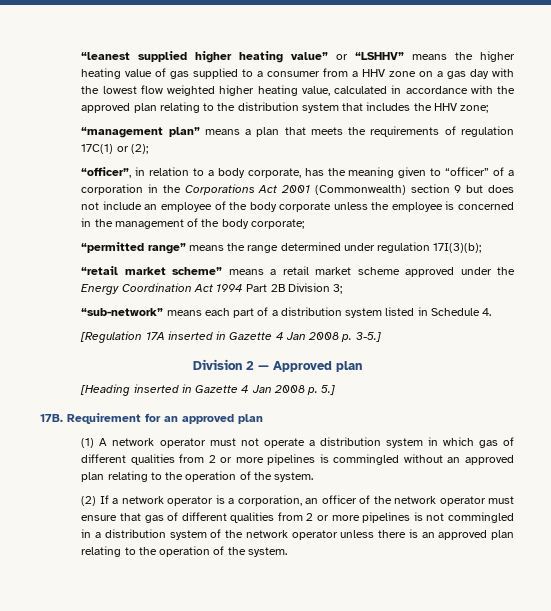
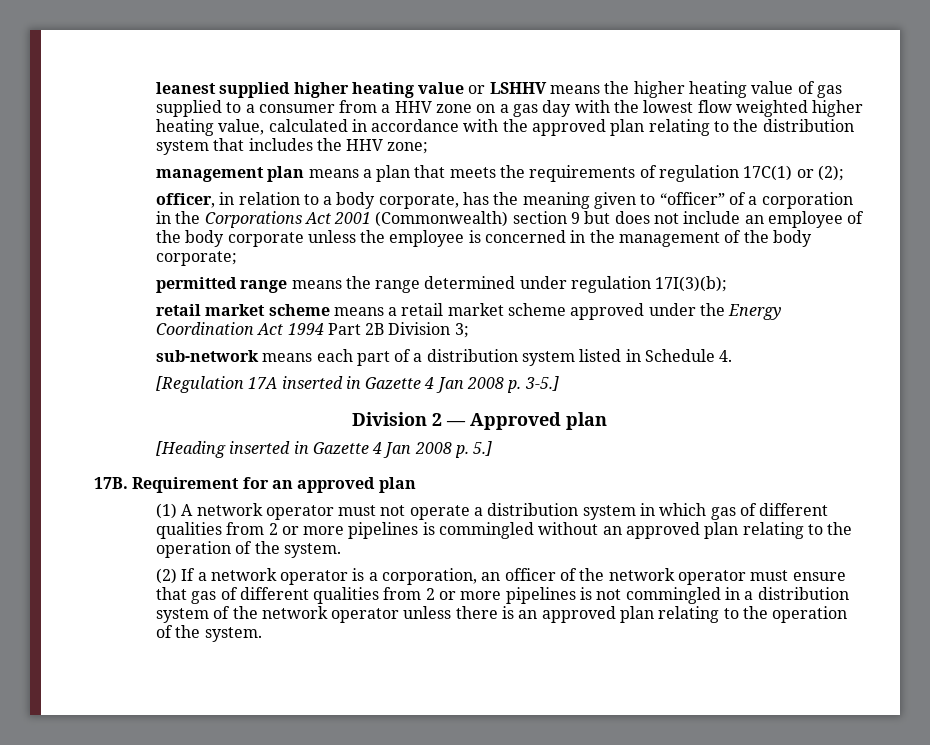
- “leanest supplied higher heating value” or “LSHHV” means the higher heating value of gas supplied to a consumer from a HHV zone on a gas day with the lowest flow weighted higher heating value, calculated in accordance with the approved plan relating to the distribution system that includes the HHV zone;
+ leanest supplied higher heating value or LSHHV means the higher heating value of gas supplied to a consumer from a HHV zone on a gas day with the lowest flow weighted higher heating value, calculated in accordance with the approved plan relating to the distribution system that includes the HHV zone;
- “management plan” means a plan that meets the requirements of regulation 17C(1) or (2);
+ management plan means a plan that meets the requirements of regulation 17C(1) or (2);
- “officer”, in relation to a body corporate, has the meaning given to “officer” of a corporation in the Corporations Act 2001 (Commonwealth) section 9 but does not include an employee of the body corporate unless the employee is concerned in the management of the body corporate;
+ officer, in relation to a body corporate, has the meaning given to “officer” of a corporation in the Corporations Act 2001 (Commonwealth) section 9 but does not include an employee of the body corporate unless the employee is concerned in the management of the body corporate;
- “permitted range” means the range determined under regulation 17I(3)(b);
+ permitted range means the range determined under regulation 17I(3)(b);
- “retail market scheme” means a retail market scheme approved under the Energy Coordination Act 1994 Part 2B Division 3;
+ retail market scheme means a retail market scheme approved under the Energy Coordination Act 1994 Part 2B Division 3;
- “sub-network” means each part of a distribution system listed in Schedule 4.
+ sub-network means each part of a distribution system listed in Schedule 4.

